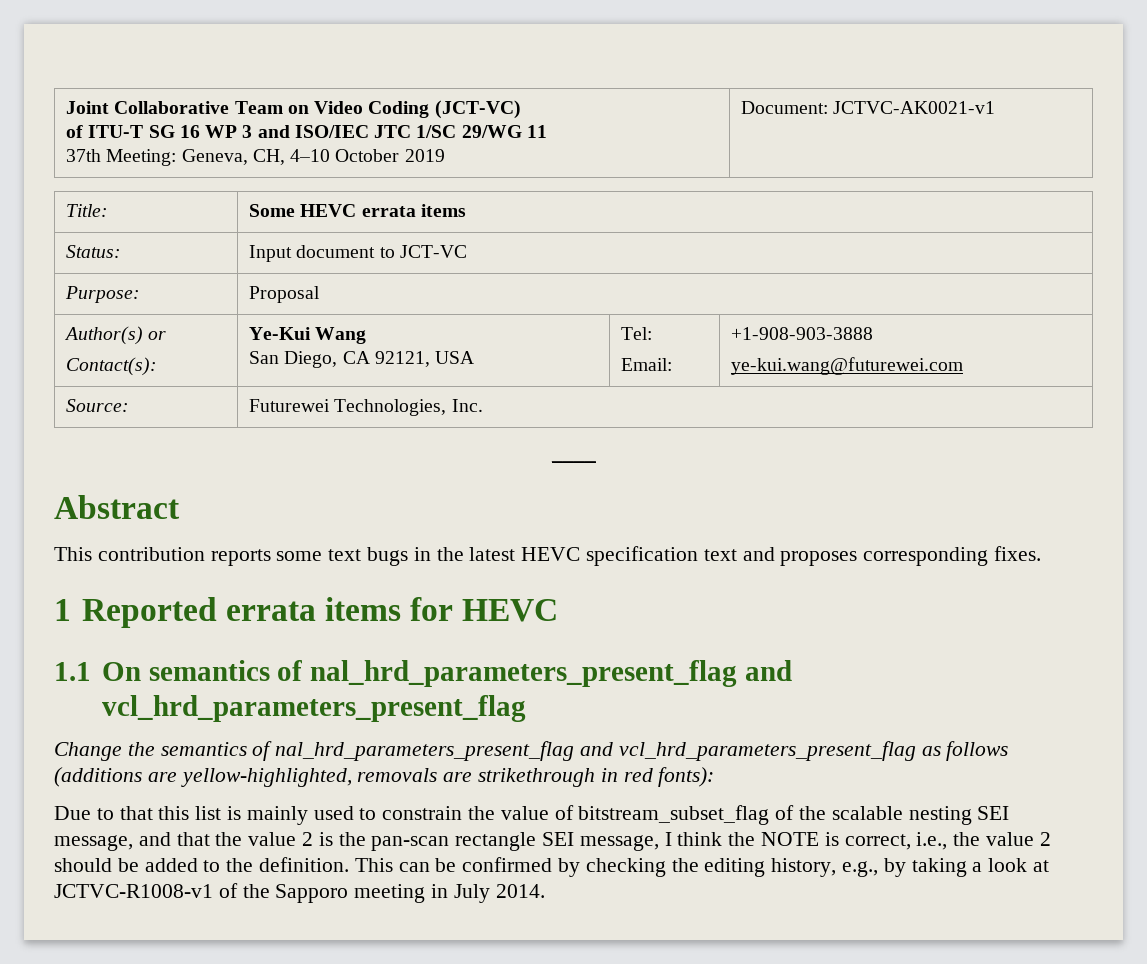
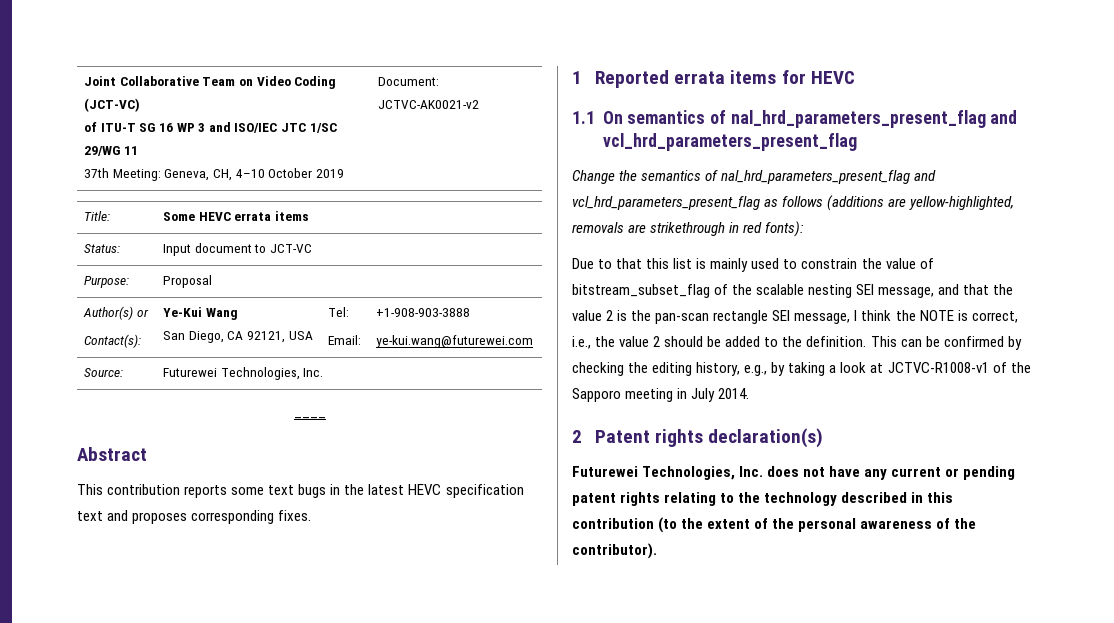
  Joint Collaborative Team on Video Coding (JCT-VC)
  of ITU-T SG 16 WP 3 and ISO/IEC JTC 1/SC 29/WG 11
- 37th Meeting: Geneva, CH, 4–10 October 2019 | Document: JCTVC-AK0021-v1
+ 37th Meeting: Geneva, CH, 4–10 October 2019 | Document: JCTVC-AK0021-v2
+ 2 Patent rights declaration(s)
+ Futurewei Technologies, Inc. does not have any current or pending patent rights relating to the technology described in this contribution (to the extent of the personal awareness of the contributor).

